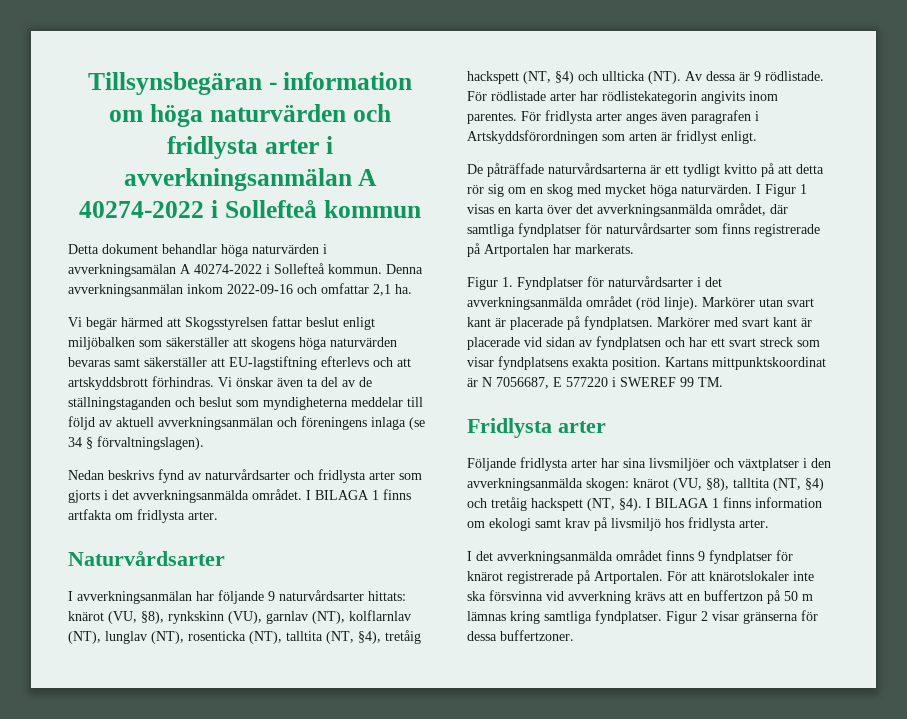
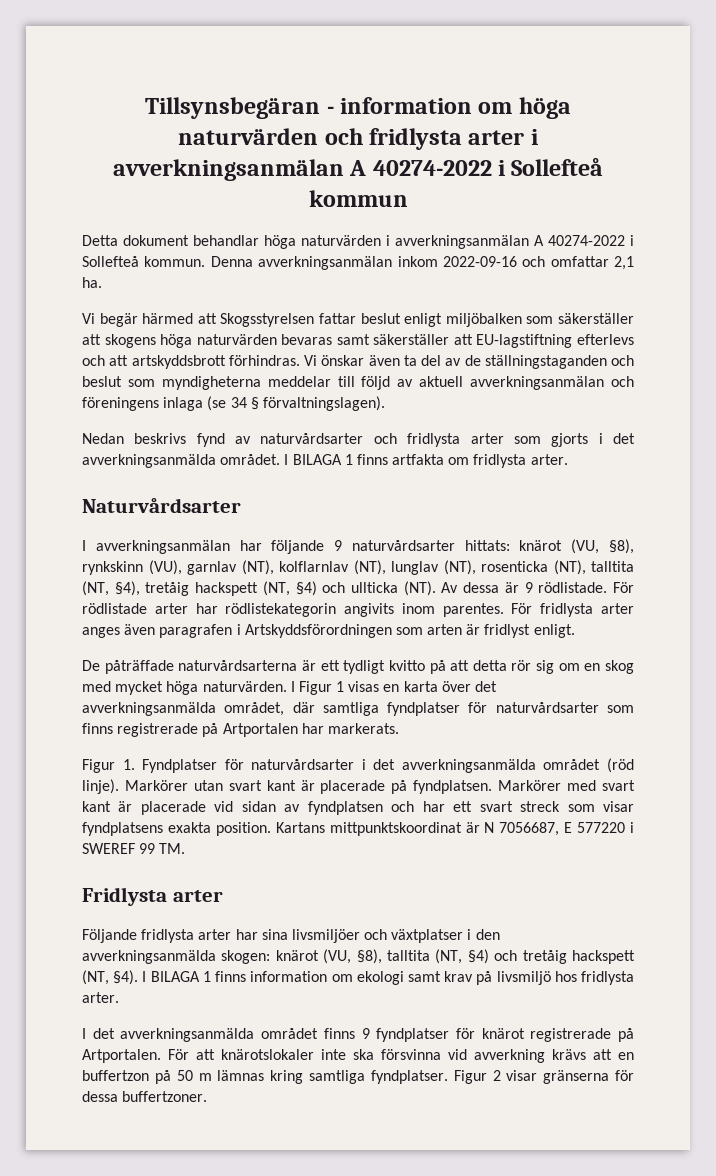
- Detta dokument behandlar höga naturvärden i avverkningsamälan A 40274-2022 i Sollefteå kommun.
+ Detta dokument behandlar höga naturvärden i avverkningsanmälan A 40274-2022 i Sollefteå kommun.

